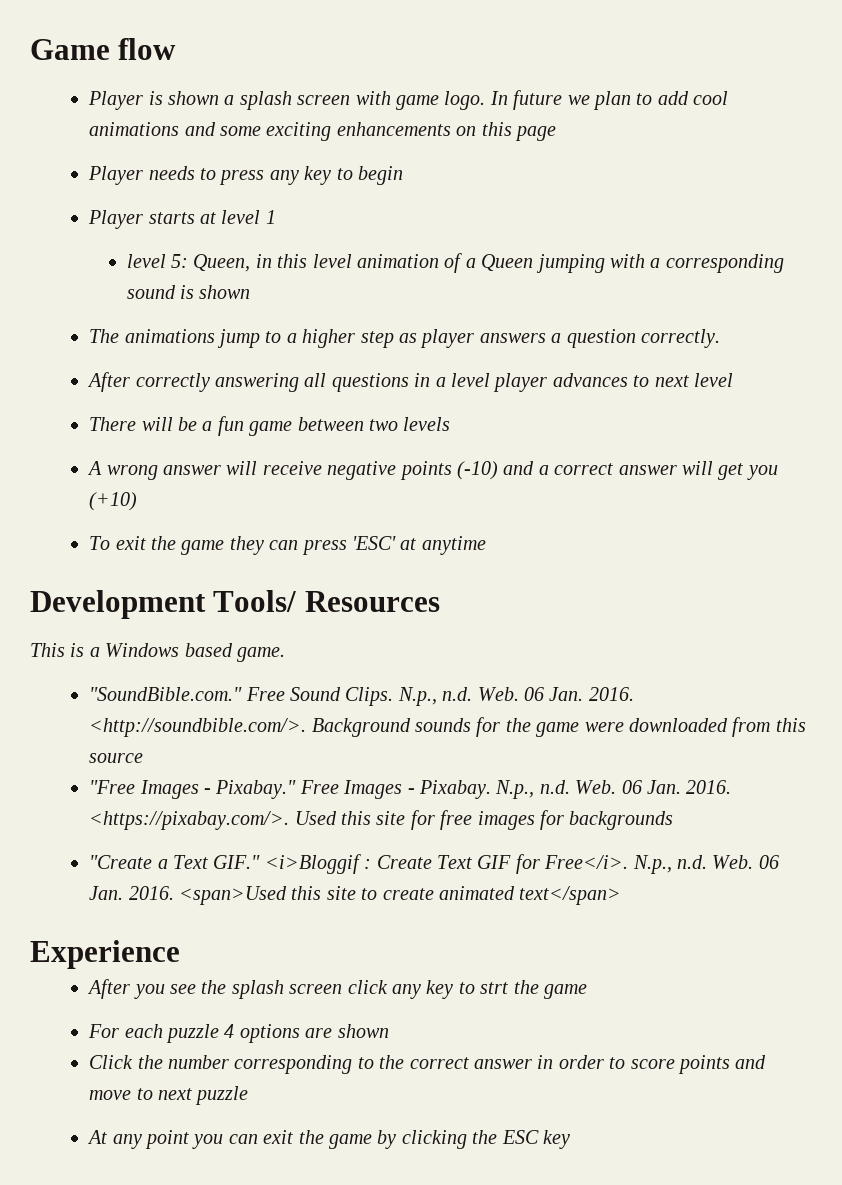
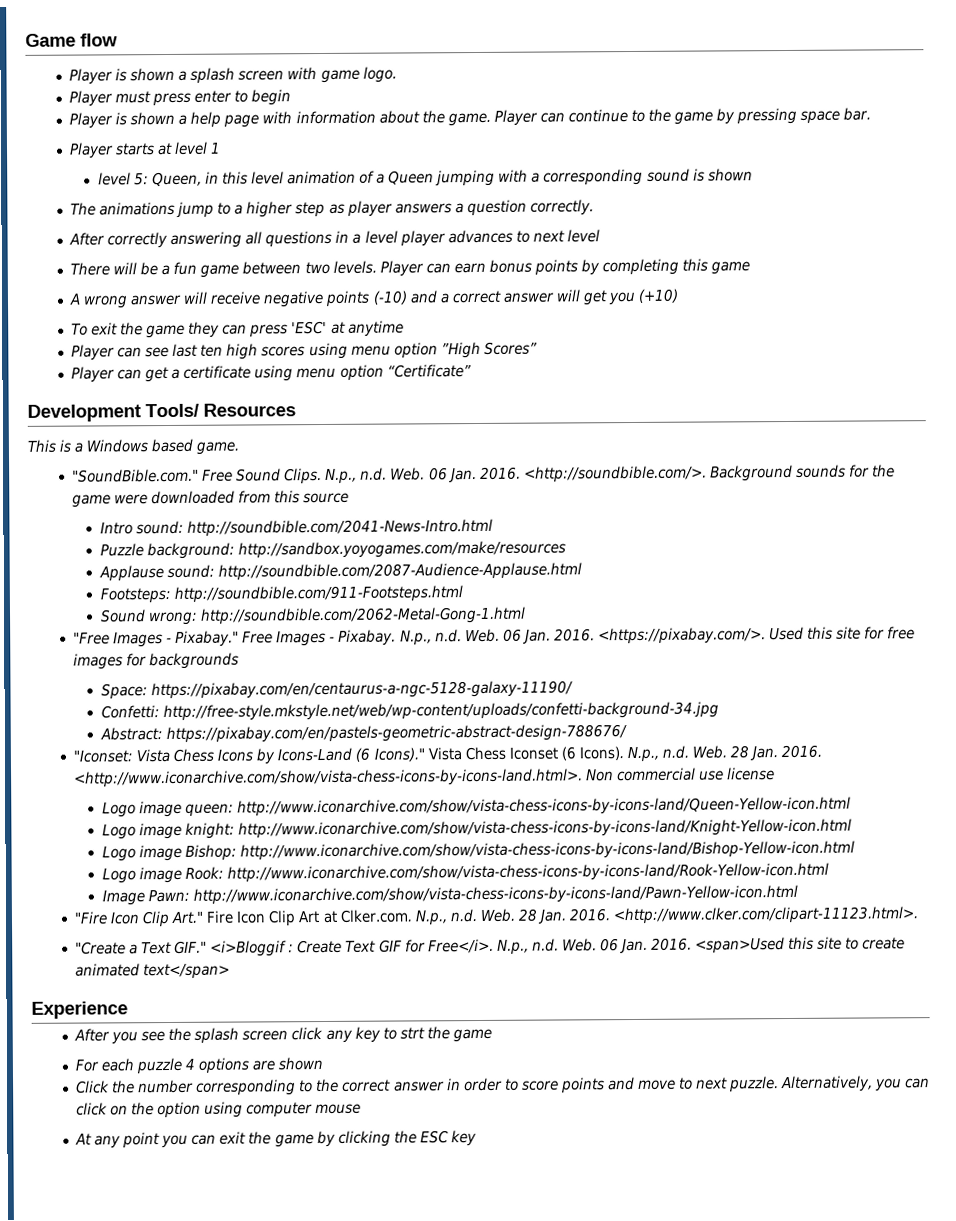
- Player is shown a splash screen with game logo. In future we plan to add cool animations and some exciting enhancements on this page
- Player needs to press any key to begin
+ Player is shown a splash screen with game logo.
+ Player must press enter to begin
+ Player is shown a help page with information about the game. Player can continue to the game by pressing space bar.
- There will be a fun game between two levels
+ There will be a fun game between two levels. Player can earn bonus points by completing this game
+ Player can see last ten high scores using menu option ”High Scores”
+ Player can get a certificate using menu option “Certificate”
+ Intro sound: http://soundbible.com/2041-News-Intro.html
+ Puzzle background: http://sandbox.yoyogames.com/make/resources
+ Applause sound: http://soundbible.com/2087-Audience-Applause.html
+ Footsteps: http://soundbible.com/911-Footsteps.html
+ Sound wrong: http://soundbible.com/2062-Metal-Gong-1.html
+ Space: https://pixabay.com/en/centaurus-a-ngc-5128-galaxy-11190/
+ Confetti: http://free-style.mkstyle.net/web/wp-content/uploads/confetti-background-34.jpg
+ Abstract: https://pixabay.com/en/pastels-geometric-abstract-design-788676/
+ "Iconset: Vista Chess Icons by Icons-Land (6 Icons)." Vista Chess Iconset (6 Icons). N.p., n.d. Web. 28 Jan. 2016. <http://www.iconarchive.com/show/vista-chess-icons-by-icons-land.html>. Non commercial use license
+ Logo image queen: http://www.iconarchive.com/show/vista-chess-icons-by-icons-land/Queen-Yellow-icon.html
+ Logo image knight: http://www.iconarchive.com/show/vista-chess-icons-by-icons-land/Knight-Yellow-icon.html
+ Logo image Bishop: http://www.iconarchive.com/show/vista-chess-icons-by-icons-land/Bishop-Yellow-icon.html
+ Logo image Rook: http://www.iconarchive.com/show/vista-chess-icons-by-icons-land/Rook-Yellow-icon.html
+ Image Pawn: http://www.iconarchive.com/show/vista-chess-icons-by-icons-land/Pawn-Yellow-icon.html
+ "Fire Icon Clip Art." Fire Icon Clip Art at Clker.com. N.p., n.d. Web. 28 Jan. 2016. <http://www.clker.com/clipart-11123.html>.
- Click the number corresponding to the correct answer in order to score points and move to next puzzle
+ Click the number corresponding to the correct answer in order to score points and move to next puzzle. Alternatively, you can click on the option using computer mouse

